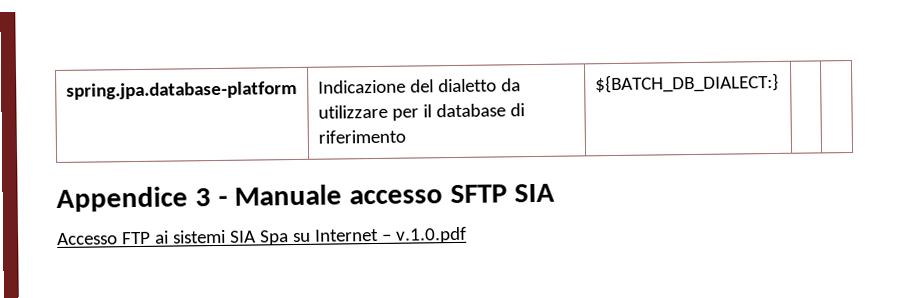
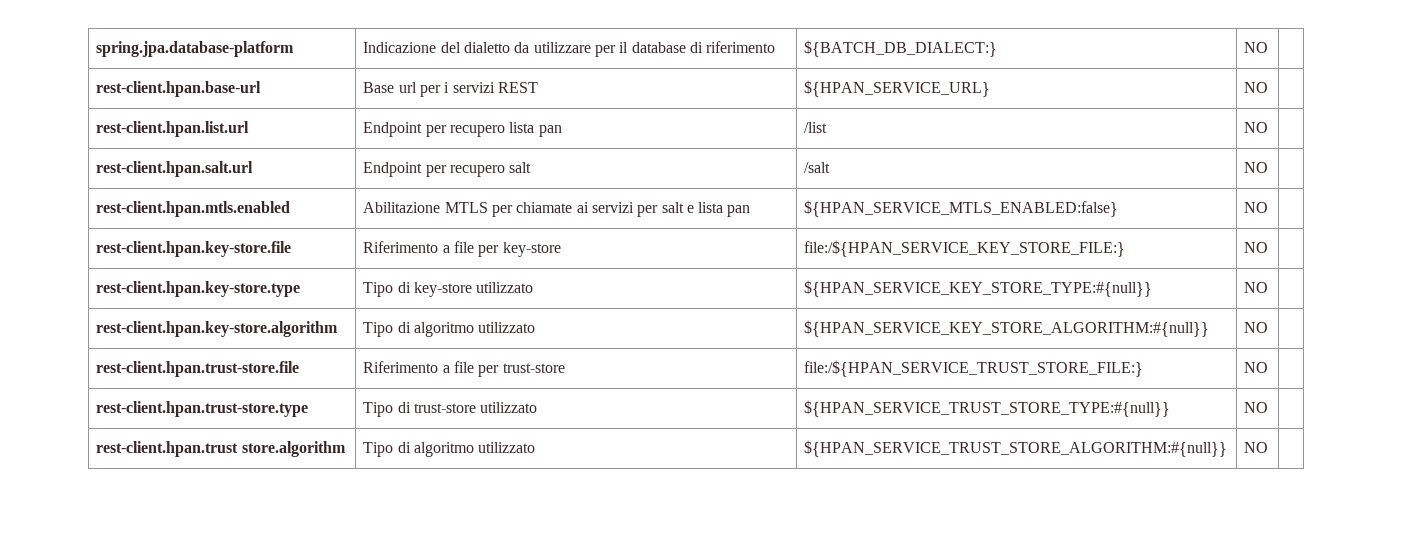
- spring.jpa.database-platform | Indicazione del dialetto da utilizzare per il database di riferimento | ${BATCH_DB_DIALECT:} | |
- Appendice 3 - Manuale accesso SFTP SIA
- Accesso FTP ai sistemi SIA Spa su Internet – v.1.0.pdf
+ spring.jpa.database-platform | Indicazione del dialetto da utilizzare per il database di riferimento | ${BATCH_DB_DIALECT:} | NO |
+ rest-client.hpan.base-url | Base url per i servizi REST | ${HPAN_SERVICE_URL} | NO |
+ rest-client.hpan.list.url | Endpoint per recupero lista pan | /list | NO |
+ rest-client.hpan.salt.url | Endpoint per recupero salt | /salt | NO |
+ rest-client.hpan.mtls.enabled | Abilitazione MTLS per chiamate ai servizi per salt e lista pan | ${HPAN_SERVICE_MTLS_ENABLED:false} | NO |
+ rest-client.hpan.key-store.file | Riferimento a file per key-store | file:/${HPAN_SERVICE_KEY_STORE_FILE:} | NO |
+ rest-client.hpan.key-store.type | Tipo di key-store utilizzato | ${HPAN_SERVICE_KEY_STORE_TYPE:#{null}} | NO |
+ rest-client.hpan.key-store.algorithm | Tipo di algoritmo utilizzato | ${HPAN_SERVICE_KEY_STORE_ALGORITHM:#{null}} | NO |
+ rest-client.hpan.trust-store.file | Riferimento a file per trust-store | file:/${HPAN_SERVICE_TRUST_STORE_FILE:} | NO |
+ rest-client.hpan.trust-store.type | Tipo di trust-store utilizzato | ${HPAN_SERVICE_TRUST_STORE_TYPE:#{null}} | NO |
+ rest-client.hpan.trust store.algorithm | Tipo di algoritmo utilizzato | ${HPAN_SERVICE_TRUST_STORE_ALGORITHM:#{null}} | NO |

